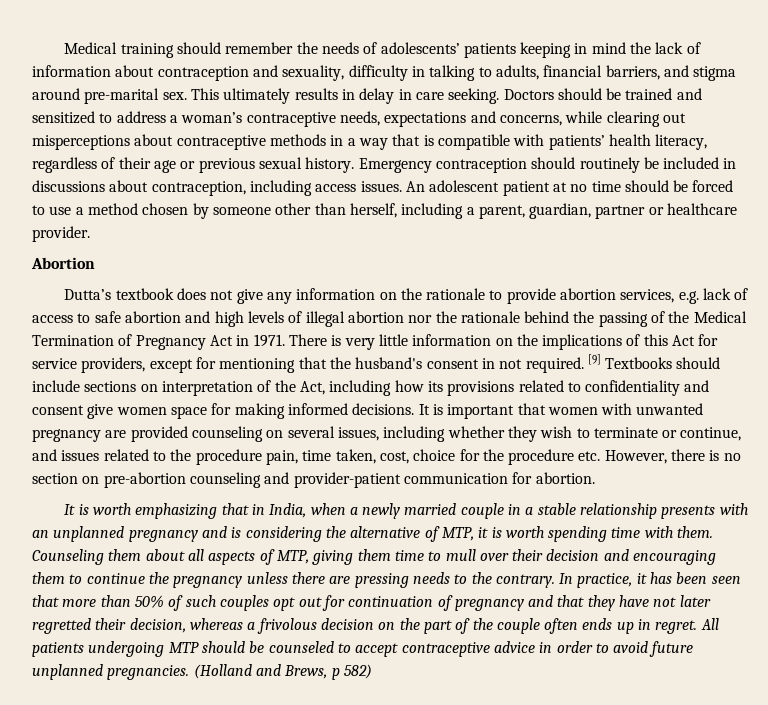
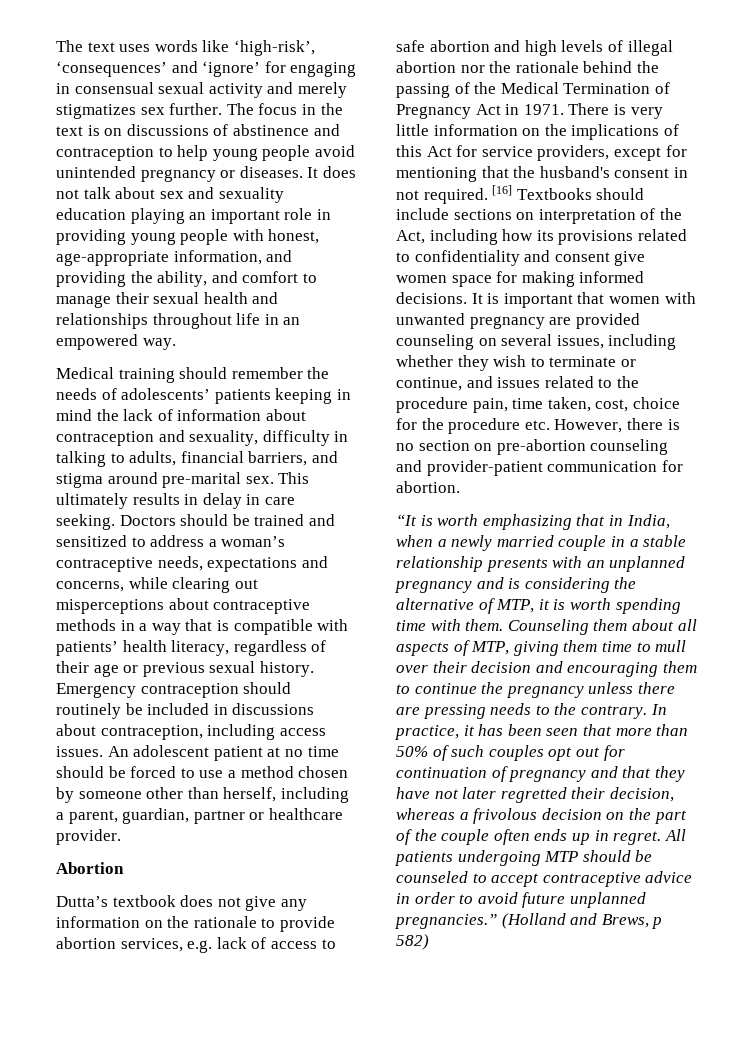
+ The text uses words like ‘high-risk’, ‘consequences’ and ‘ignore’ for engaging in consensual sexual activity and merely stigmatizes sex further. The focus in the text is on discussions of abstinence and contraception to help young people avoid unintended pregnancy or diseases. It does not talk about sex and sexuality education playing an important role in providing young people with honest, age-appropriate information, and providing the ability, and comfort to manage their sexual health and relationships throughout life in an empowered way.
- [9] Textbooks should include sections on interpretation of the Act, including how its provisions related to confidentiality and consent give women space for making informed decisions.
+ [16] Textbooks should include sections on interpretation of the Act, including how its provisions related to confidentiality and consent give women space for making informed decisions.
- It is worth emphasizing that in India, when a newly married couple in a stable relationship presents with an unplanned pregnancy and is considering the alternative of MTP, it is worth spending time with them.
+ “It is worth emphasizing that in India, when a newly married couple in a stable relationship presents with an unplanned pregnancy and is considering the alternative of MTP, it is worth spending time with them.
- All patients undergoing MTP should be counseled to accept contraceptive advice in order to avoid future unplanned pregnancies.
+ All patients undergoing MTP should be counseled to accept contraceptive advice in order to avoid future unplanned pregnancies.”

